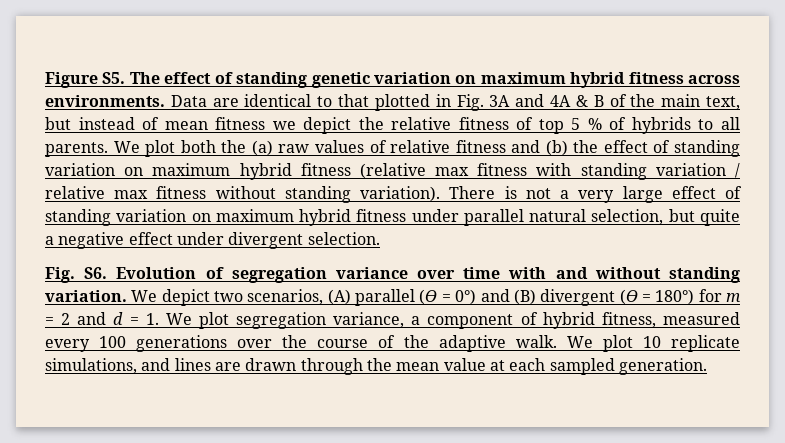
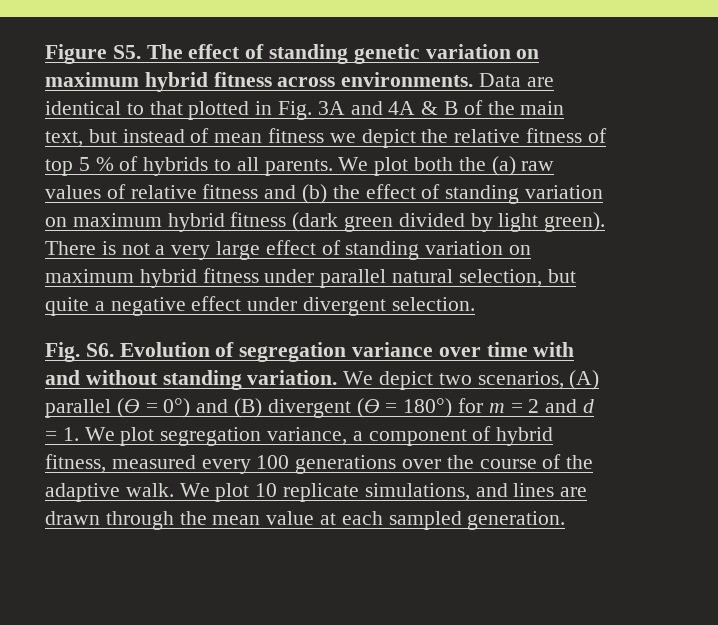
- We plot both the (a) raw values of relative fitness and (b) the effect of standing variation on maximum hybrid fitness (relative max fitness with standing variation / relative max fitness without standing variation).
+ We plot both the (a) raw values of relative fitness and (b) the effect of standing variation on maximum hybrid fitness (dark green divided by light green).

